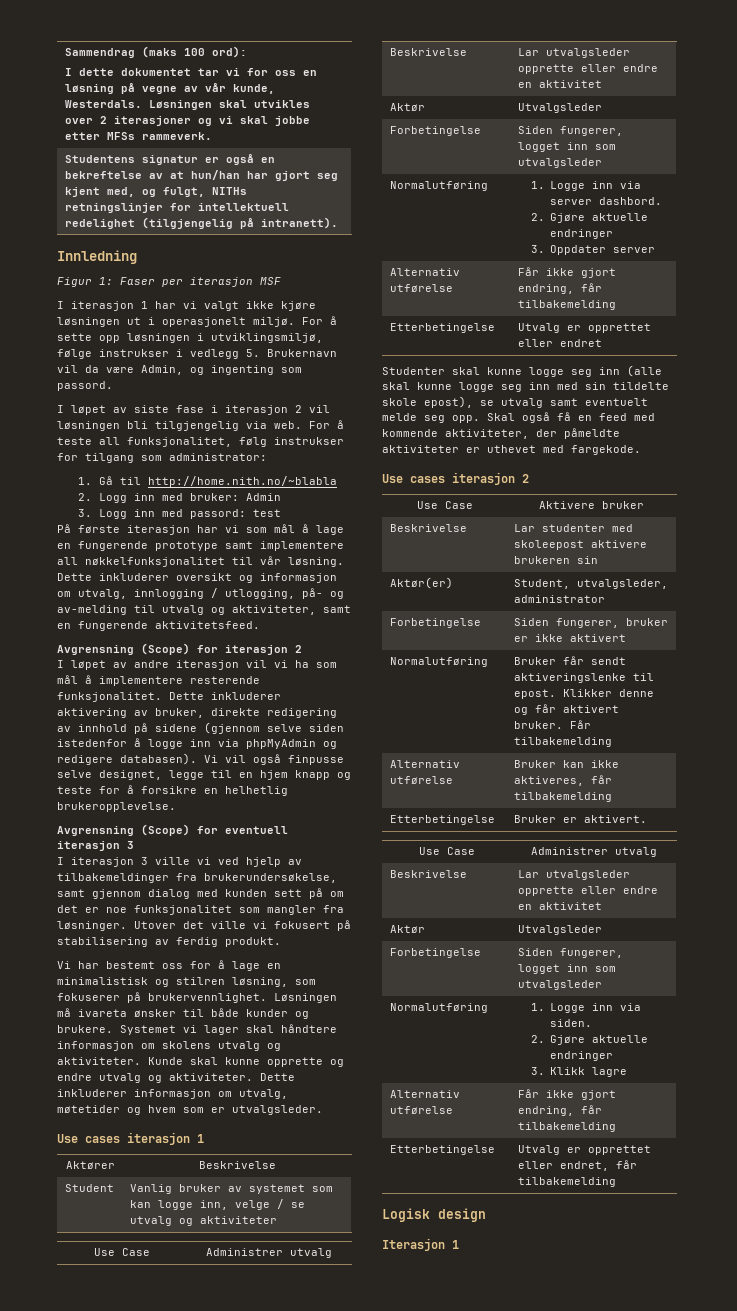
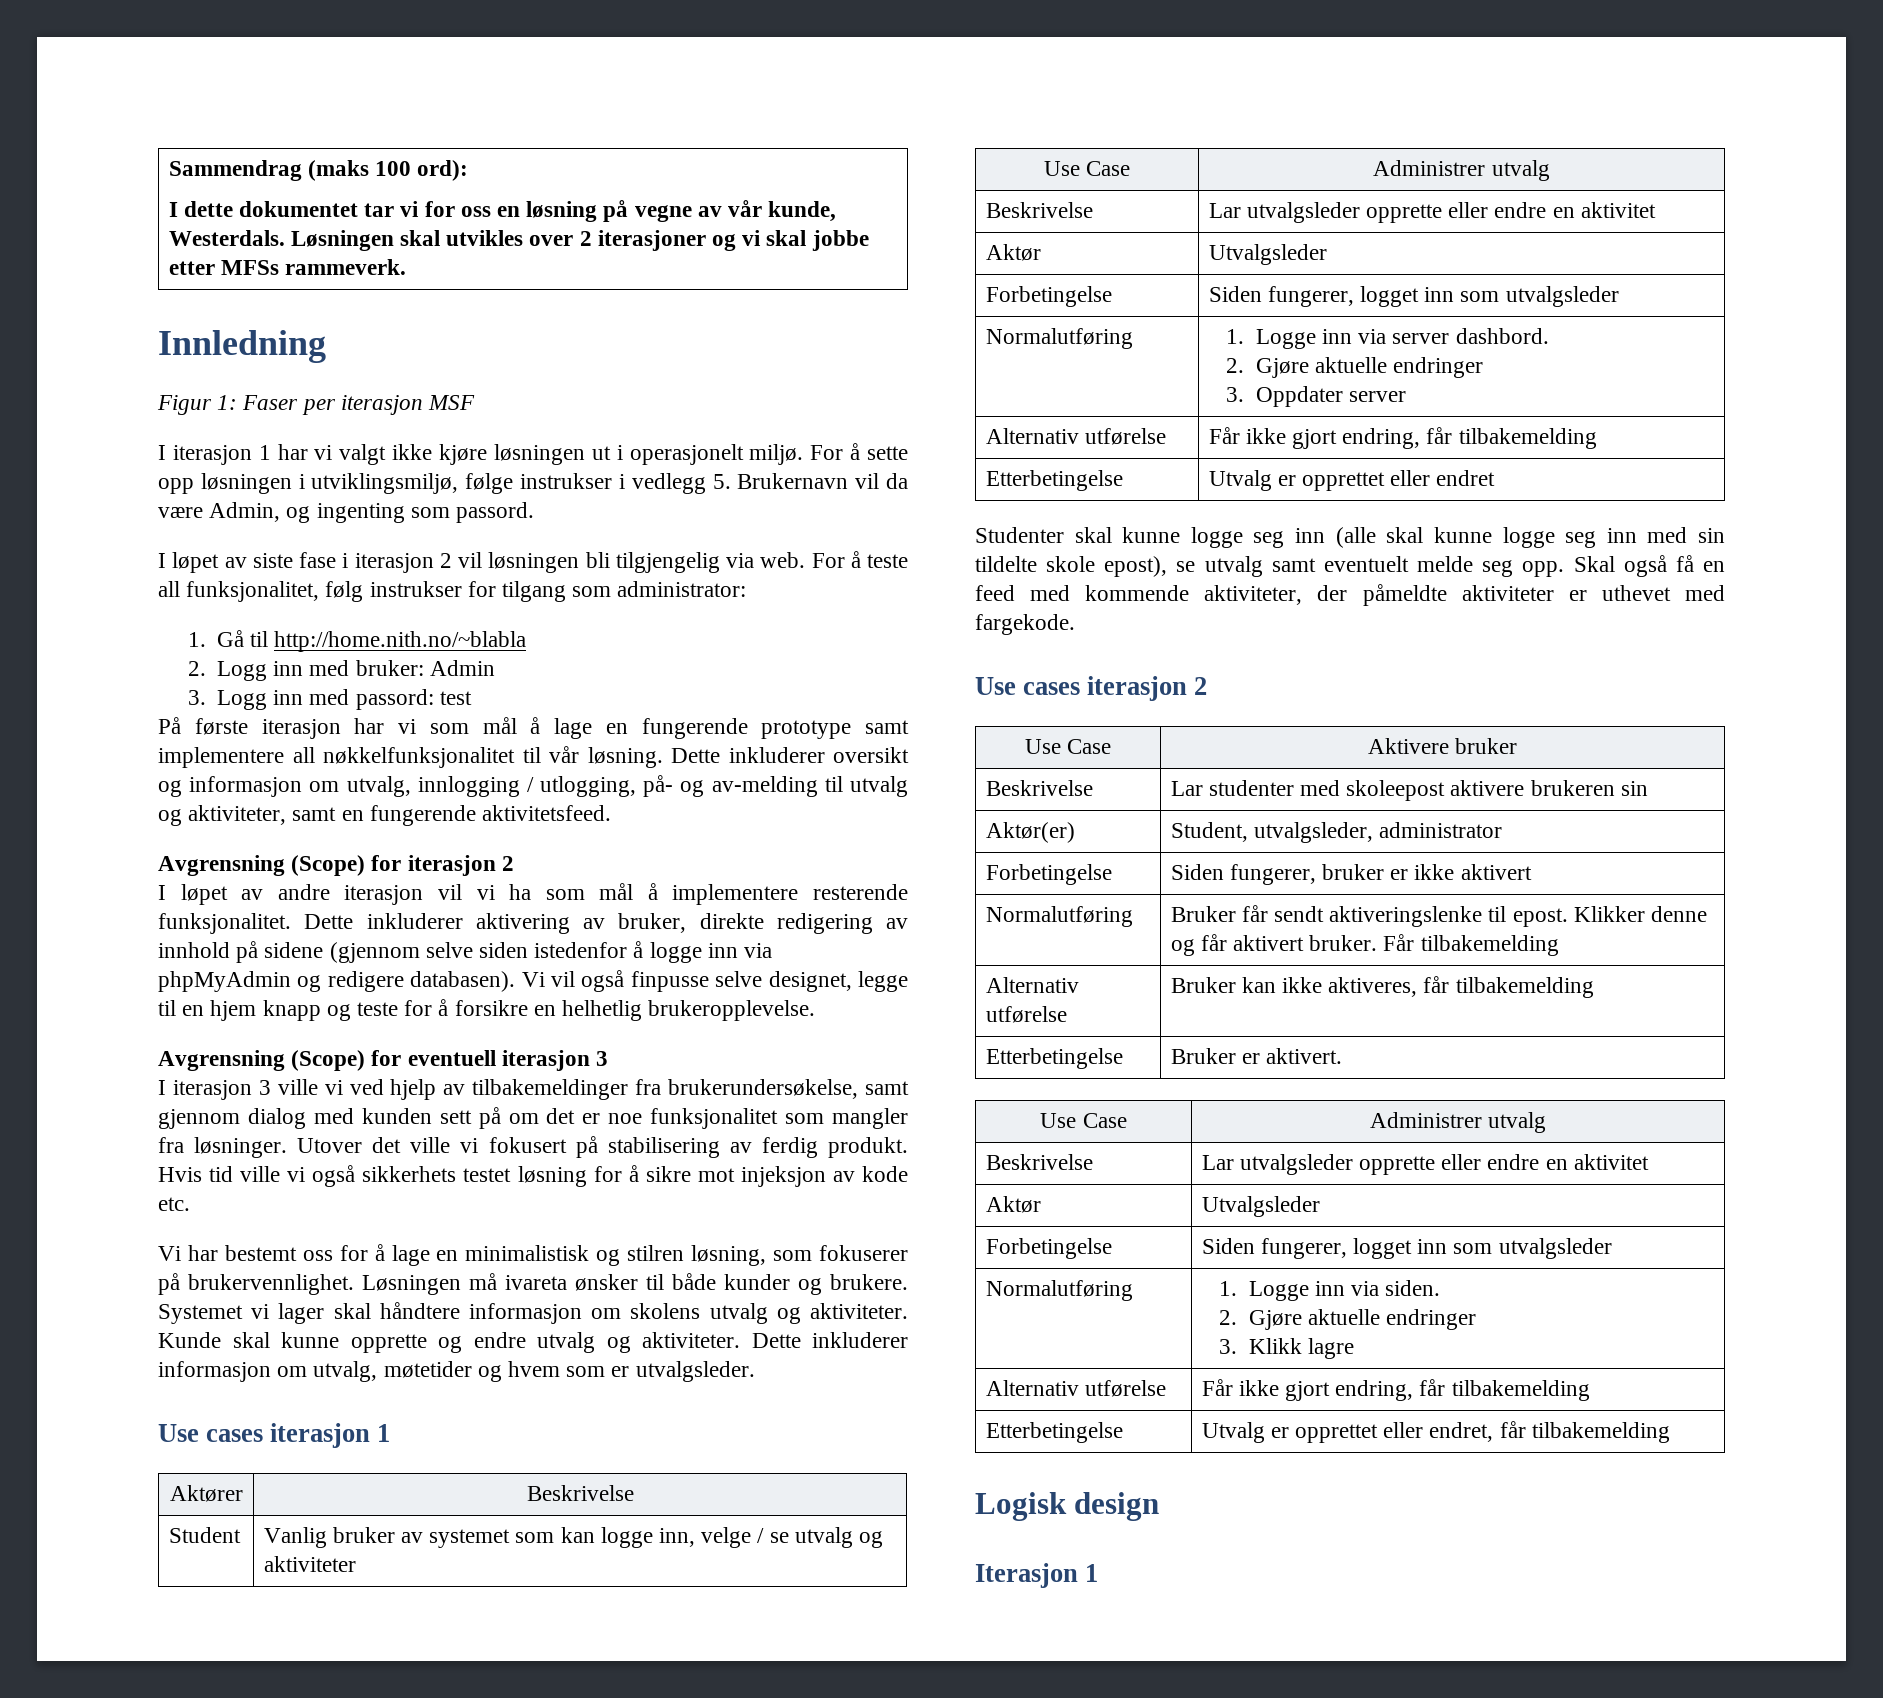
- Studentens signatur er også en bekreftelse av at hun/han har gjort seg kjent med, og fulgt, NITHs retningslinjer for intellektuell redelighet (tilgjengelig på intranett).
+ Hvis tid ville vi også sikkerhets testet løsning for å sikre mot injeksjon av kode etc.

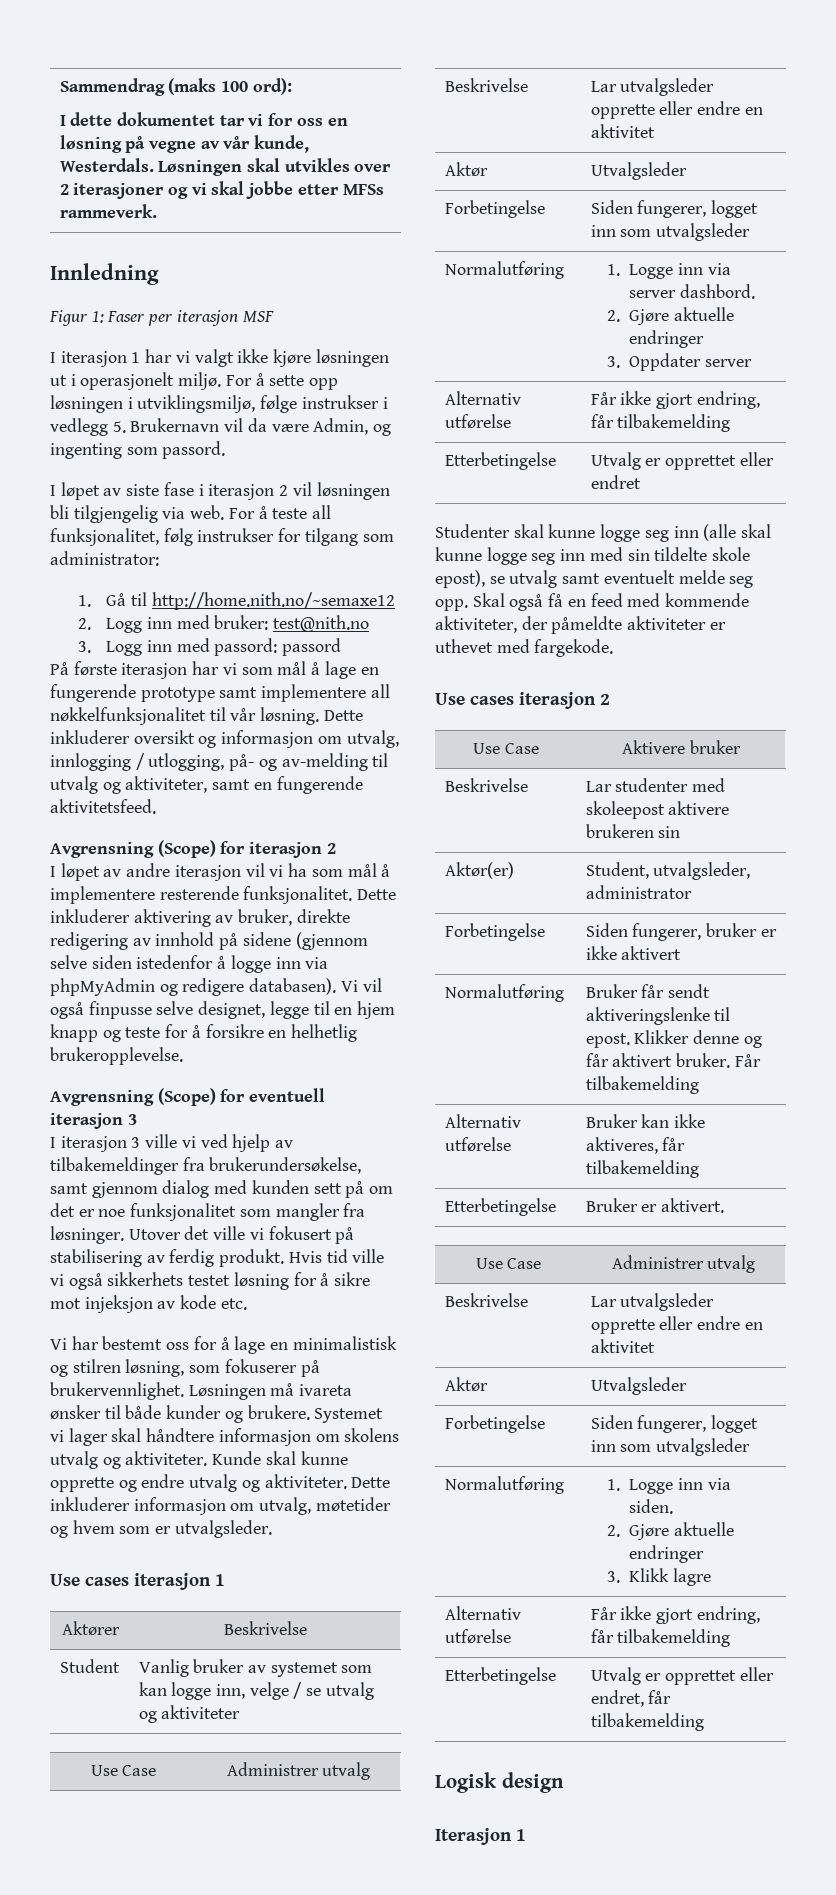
- 1. Gå til http://home.nith.no/~blabla
+ 1. Gå til http://home.nith.no/~semaxe12
- 2. Logg inn med bruker: Admin
+ 2. Logg inn med bruker: test@nith.no
- 3. Logg inn med passord: test
+ 3. Logg inn med passord: passord

